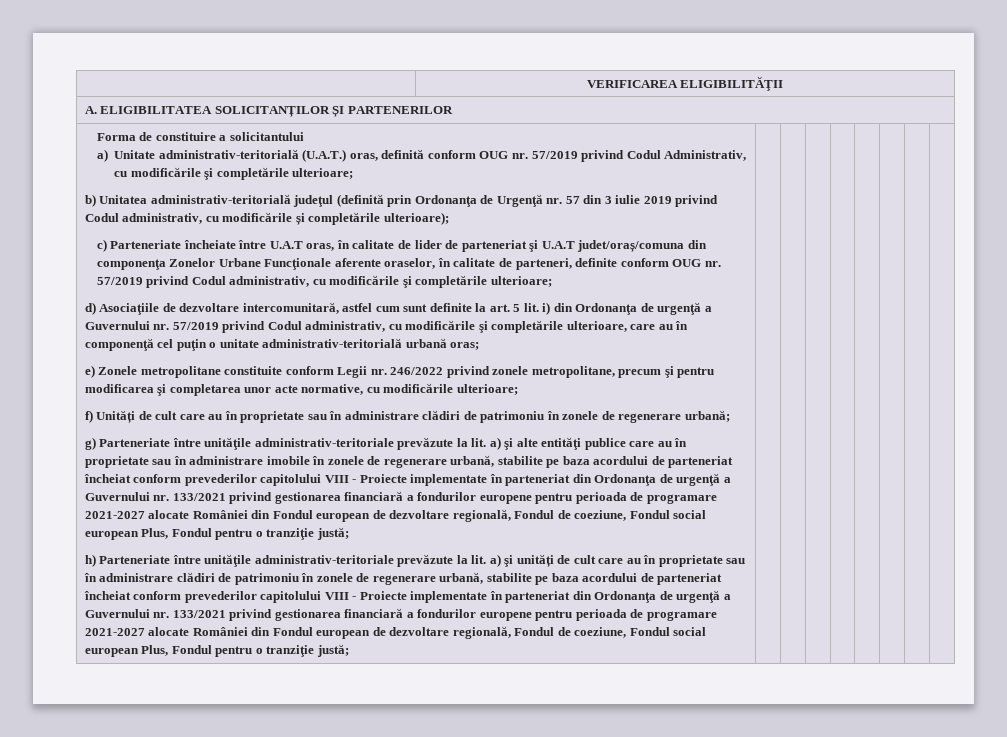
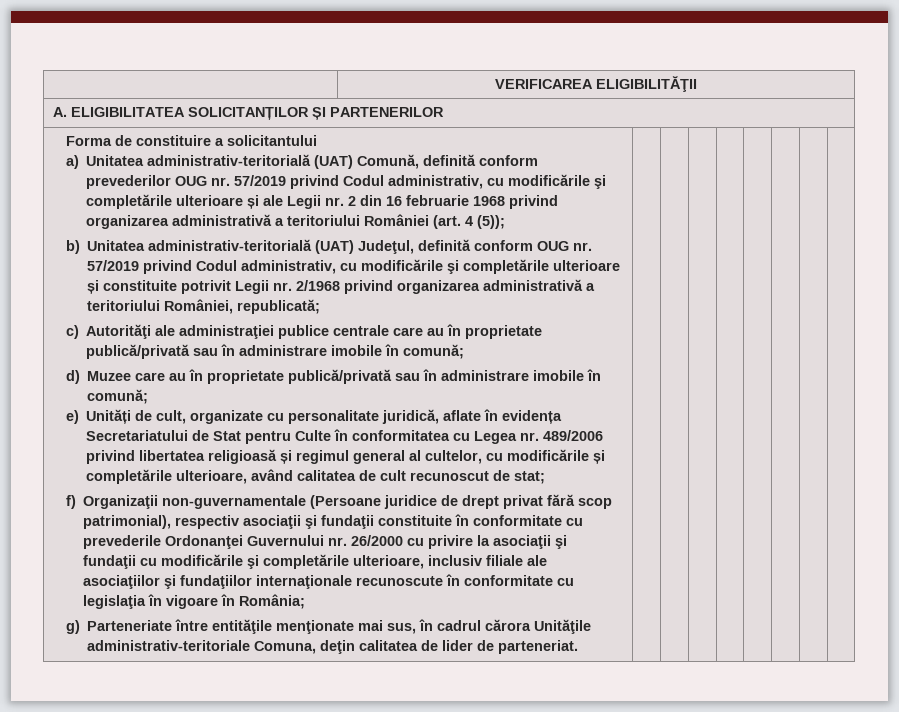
- a) Unitate administrativ-teritorială (U.A.T.) oras, definită conform OUG nr. 57/2019 privind Codul Administrativ, cu modificările şi completările ulterioare;
- b) Unitatea administrativ-teritorială judeţul (definită prin Ordonanţa de Urgenţă nr. 57 din 3 iulie 2019 privind Codul administrativ, cu modificările și completările ulterioare);
- c) Parteneriate încheiate între U.A.T oras, în calitate de lider de parteneriat şi U.A.T judet/oraș/comuna din componenţa Zonelor Urbane Funcţionale aferente oraselor, în calitate de parteneri, definite conform OUG nr. 57/2019 privind Codul administrativ, cu modificările şi completările ulterioare;
- d) Asociaţiile de dezvoltare intercomunitară, astfel cum sunt definite la art. 5 lit. i) din Ordonanţa de urgenţă a Guvernului nr. 57/2019 privind Codul administrativ, cu modificările şi completările ulterioare, care au în componenţă cel puţin o unitate administrativ-teritorială urbană oras;
- e) Zonele metropolitane constituite conform Legii nr. 246/2022 privind zonele metropolitane, precum şi pentru modificarea şi completarea unor acte normative, cu modificările ulterioare;
- f) Unități de cult care au în proprietate sau în administrare clădiri de patrimoniu în zonele de regenerare urbană;
- g) Parteneriate între unităţile administrativ-teritoriale prevăzute la lit. a) şi alte entităţi publice care au în proprietate sau în administrare imobile în zonele de regenerare urbană, stabilite pe baza acordului de parteneriat încheiat conform prevederilor capitolului VIII - Proiecte implementate în parteneriat din Ordonanţa de urgenţă a Guvernului nr. 133/2021 privind gestionarea financiară a fondurilor europene pentru perioada de programare 2021-2027 alocate României din Fondul european de dezvoltare regională, Fondul de coeziune, Fondul social european Plus, Fondul pentru o tranziţie justă;
- h) Parteneriate între unităţile administrativ-teritoriale prevăzute la lit. a) şi unități de cult care au în proprietate sau în administrare clădiri de patrimoniu în zonele de regenerare urbană, stabilite pe baza acordului de parteneriat încheiat conform prevederilor capitolului VIII - Proiecte implementate în parteneriat din Ordonanţa de urgenţă a Guvernului nr. 133/2021 privind gestionarea financiară a fondurilor europene pentru perioada de programare 2021-2027 alocate României din Fondul european de dezvoltare regională, Fondul de coeziune, Fondul social european Plus, Fondul pentru o tranziţie justă;
+ a) Unitatea administrativ-teritorială (UAT) Comună, definită conform prevederilor OUG nr. 57/2019 privind Codul administrativ, cu modificările şi completările ulterioare și ale Legii nr. 2 din 16 februarie 1968 privind organizarea administrativă a teritoriului României (art. 4 (5));
+ b) Unitatea administrativ-teritorială (UAT) Judeţul, definită conform OUG nr. 57/2019 privind Codul administrativ, cu modificările şi completările ulterioare și constituite potrivit Legii nr. 2/1968 privind organizarea administrativă a teritoriului României, republicată;
+ c) Autorităţi ale administraţiei publice centrale care au în proprietate publică/privată sau în administrare imobile în comună;
+ d) Muzee care au în proprietate publică/privată sau în administrare imobile în comună;
+ e) Unități de cult, organizate cu personalitate juridică, aflate în evidența Secretariatului de Stat pentru Culte în conformitatea cu Legea nr. 489/2006 privind libertatea religioasă și regimul general al cultelor, cu modificările și completările ulterioare, având calitatea de cult recunoscut de stat;
+ f) Organizaţii non-guvernamentale (Persoane juridice de drept privat fără scop patrimonial), respectiv asociaţii şi fundaţii constituite în conformitate cu prevederile Ordonanţei Guvernului nr. 26/2000 cu privire la asociaţii şi fundaţii cu modificările şi completările ulterioare, inclusiv filiale ale asociaţiilor şi fundaţiilor internaţionale recunoscute în conformitate cu legislaţia în vigoare în România;
+ g) Parteneriate între entităţile menţionate mai sus, în cadrul cărora Unităţile administrativ-teritoriale Comuna, deţin calitatea de lider de parteneriat.

